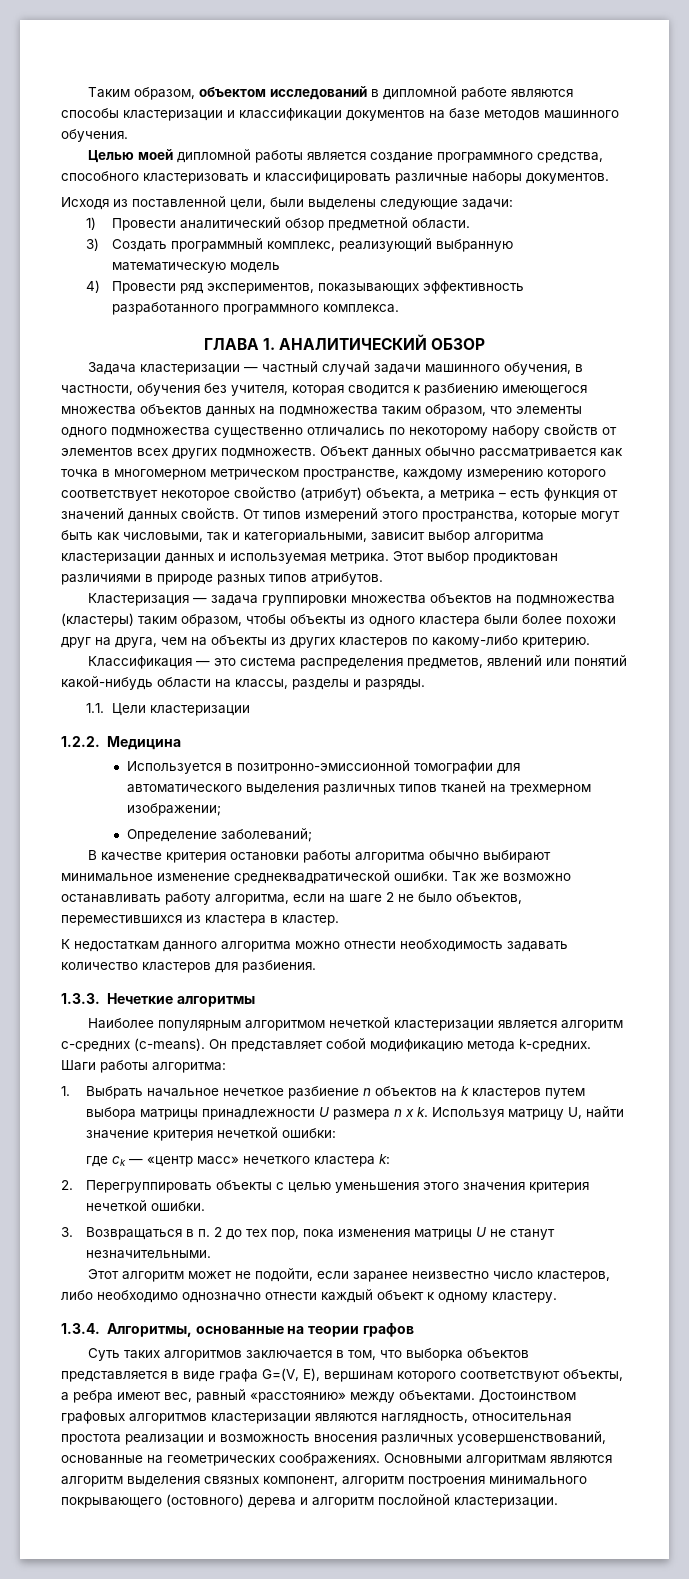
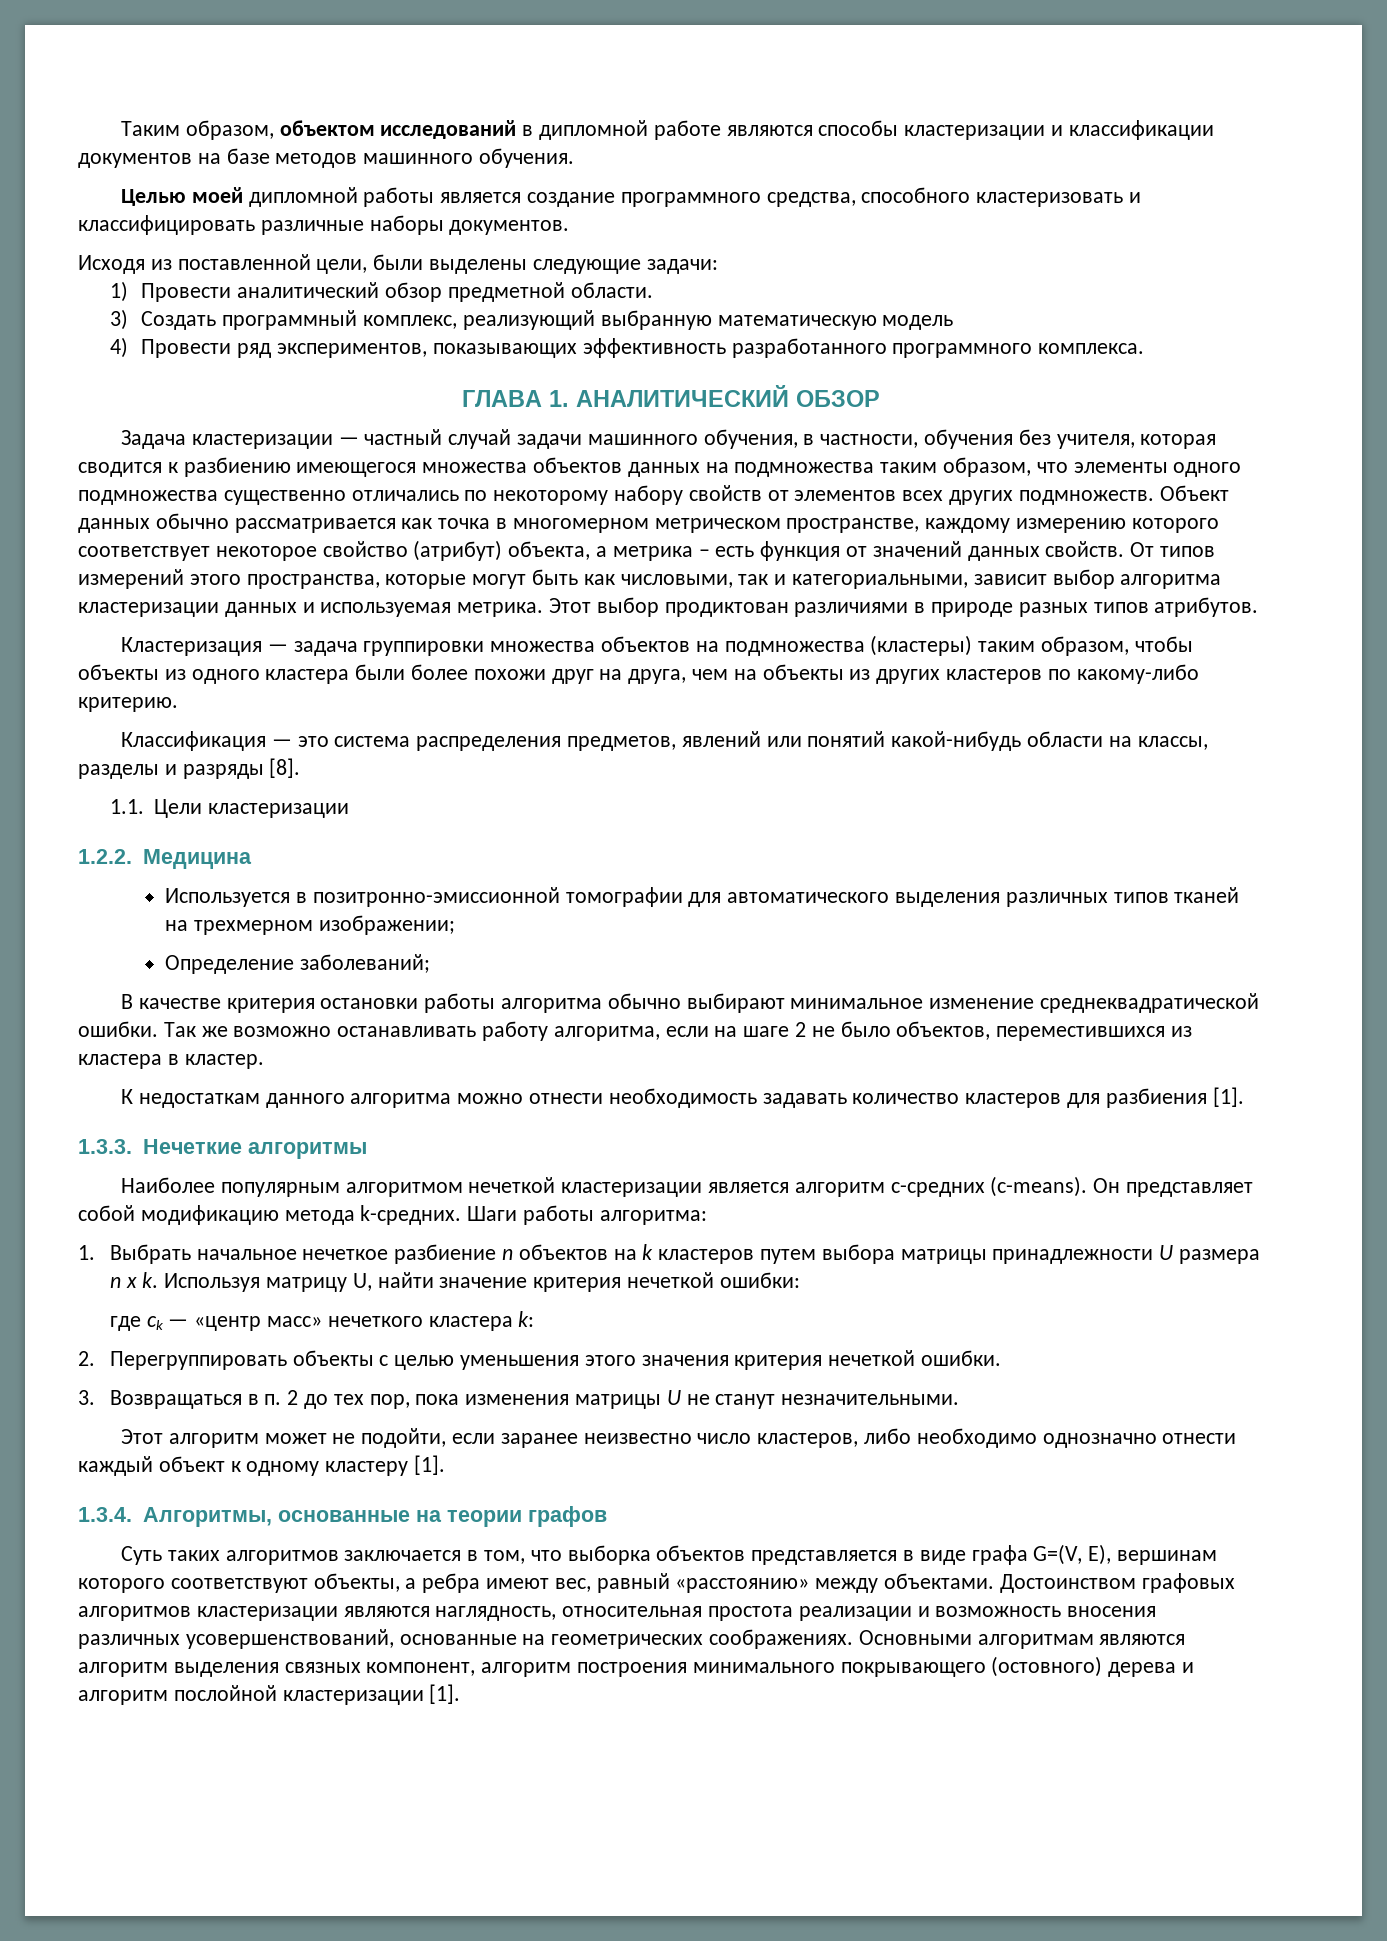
- Классификация — это система распределения предметов, явлений или понятий какой-нибудь области на классы, разделы и разряды.
+ Классификация — это система распределения предметов, явлений или понятий какой-нибудь области на классы, разделы и разряды [8].
- К недостаткам данного алгоритма можно отнести необходимость задавать количество кластеров для разбиения.
+ К недостаткам данного алгоритма можно отнести необходимость задавать количество кластеров для разбиения [1].
- Этот алгоритм может не подойти, если заранее неизвестно число кластеров, либо необходимо однозначно отнести каждый объект к одному кластеру.
+ Этот алгоритм может не подойти, если заранее неизвестно число кластеров, либо необходимо однозначно отнести каждый объект к одному кластеру [1].
- Основными алгоритмам являются алгоритм выделения связных компонент, алгоритм построения минимального покрывающего (остовного) дерева и алгоритм послойной кластеризации.
+ Основными алгоритмам являются алгоритм выделения связных компонент, алгоритм построения минимального покрывающего (остовного) дерева и алгоритм послойной кластеризации [1].

